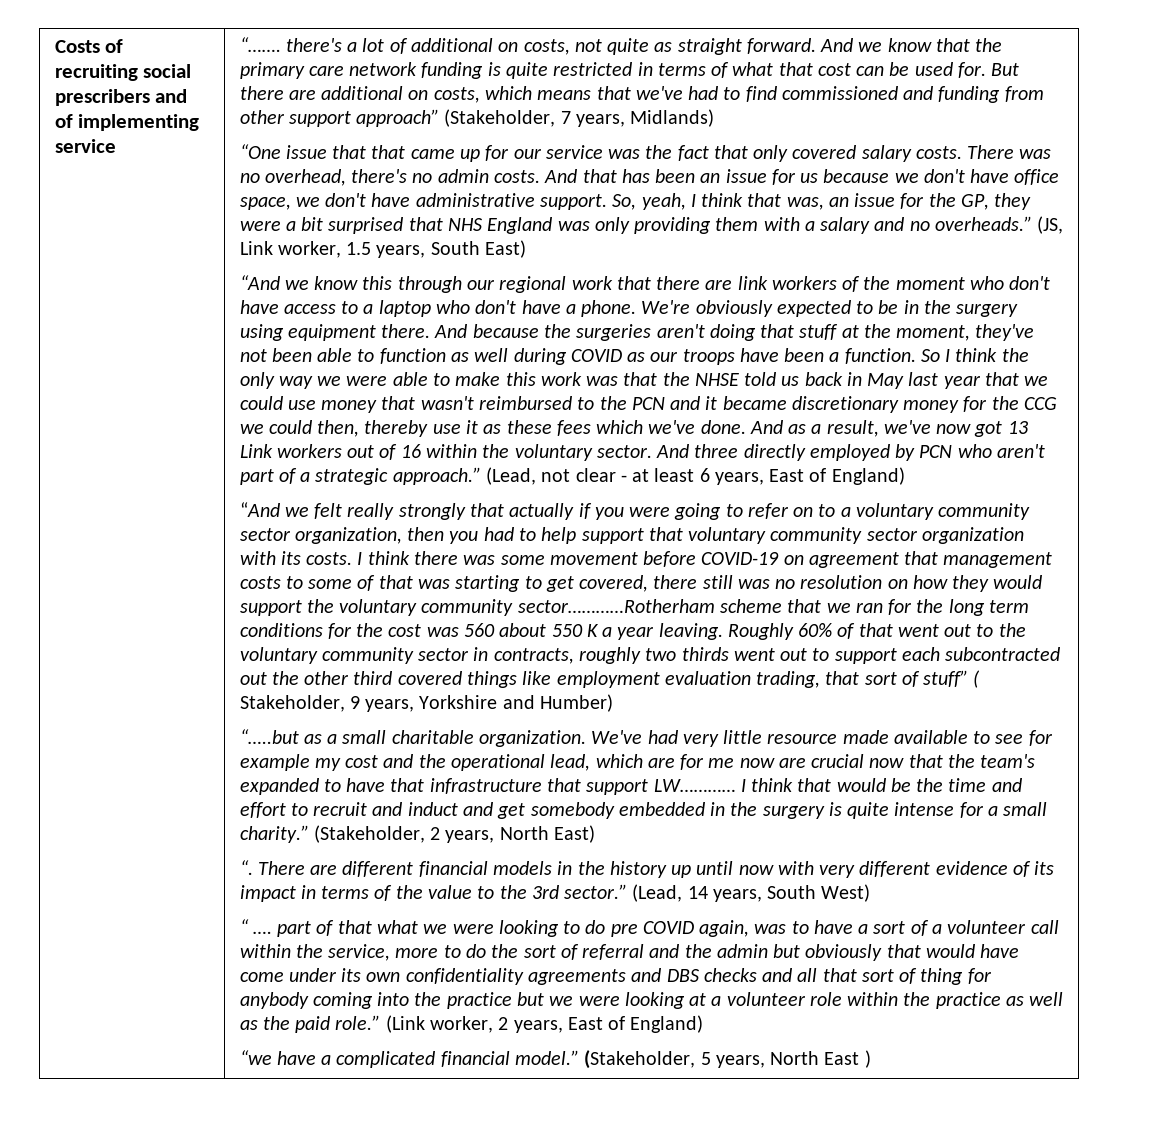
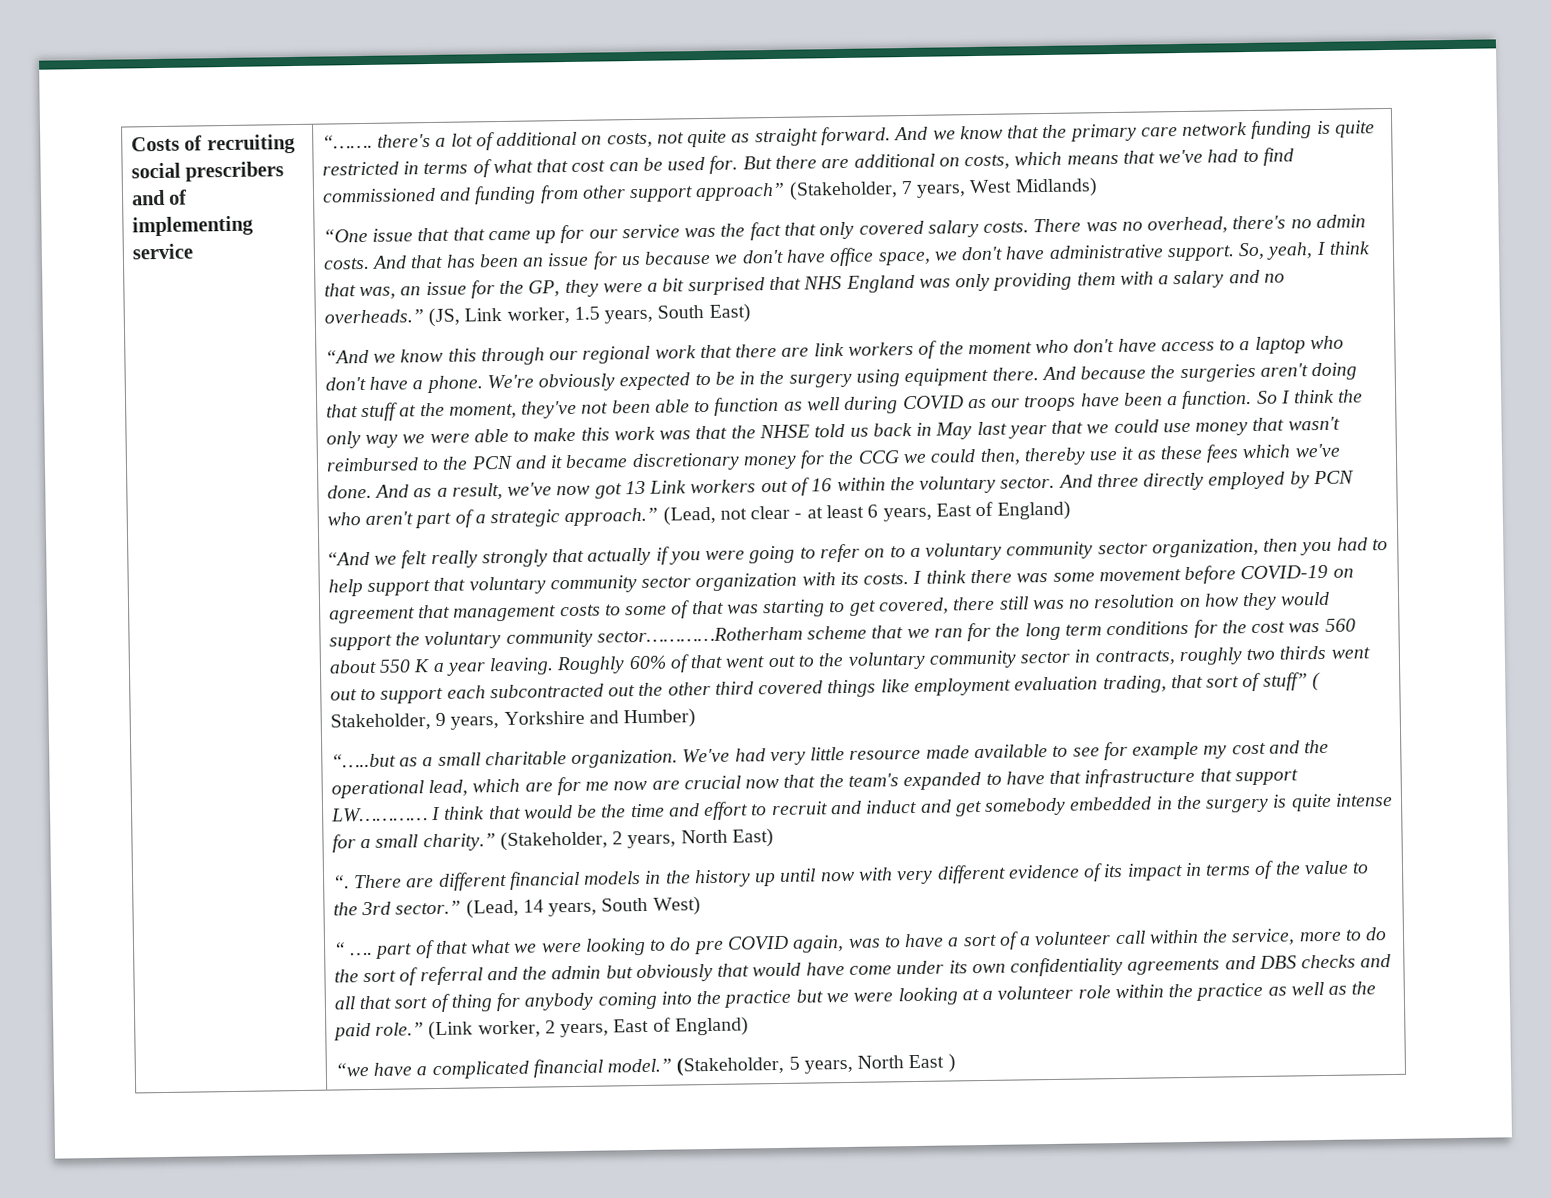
- But there are additional on costs, which means that we've had to find commissioned and funding from other support approach” (Stakeholder, 7 years, Midlands)
+ But there are additional on costs, which means that we've had to find commissioned and funding from other support approach” (Stakeholder, 7 years, West Midlands)

